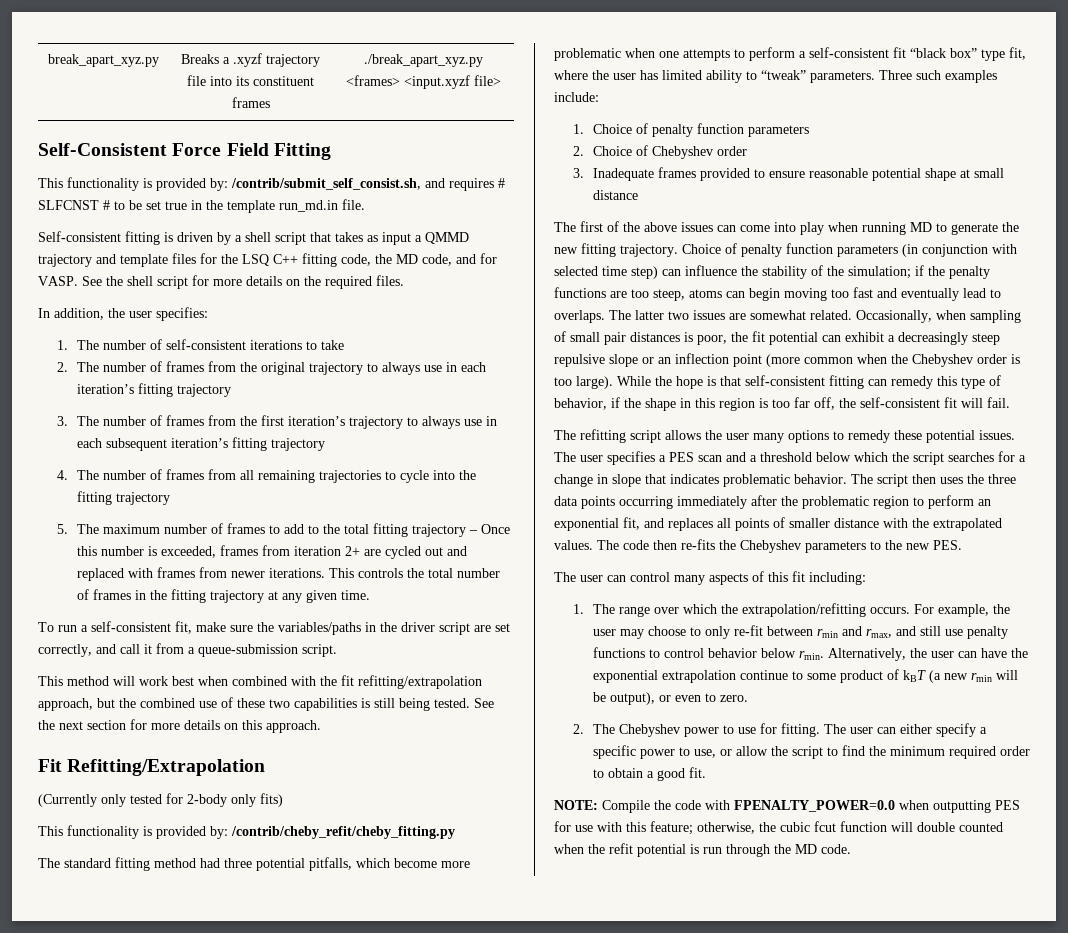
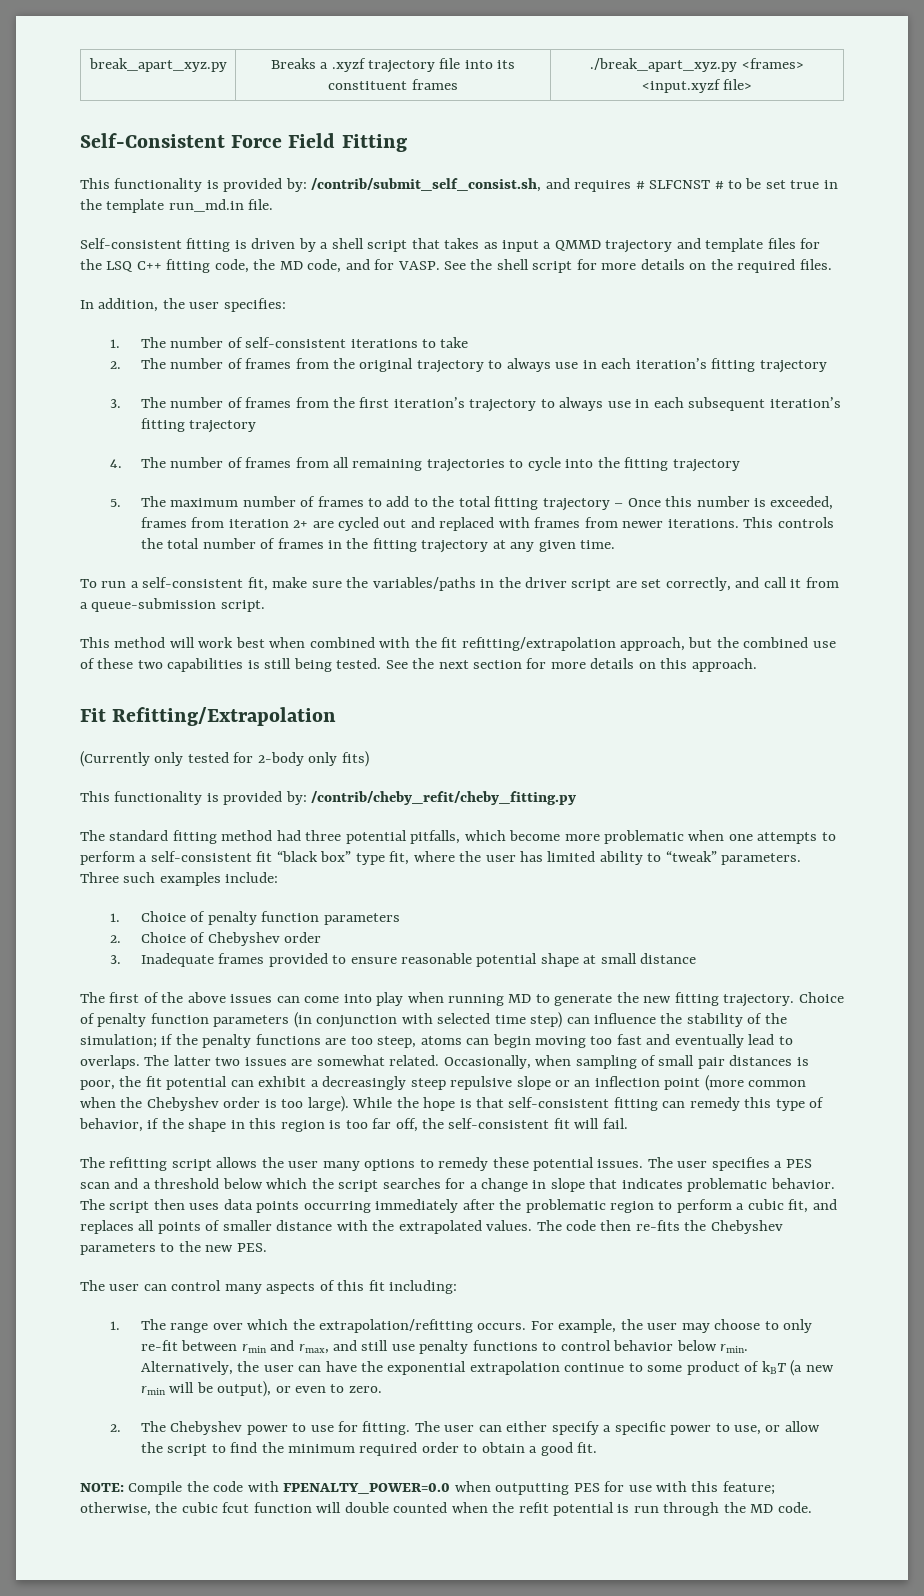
- The script then uses the three data points occurring immediately after the problematic region to perform an exponential fit, and replaces all points of smaller distance with the extrapolated values.
+ The script then uses data points occurring immediately after the problematic region to perform a cubic fit, and replaces all points of smaller distance with the extrapolated values.

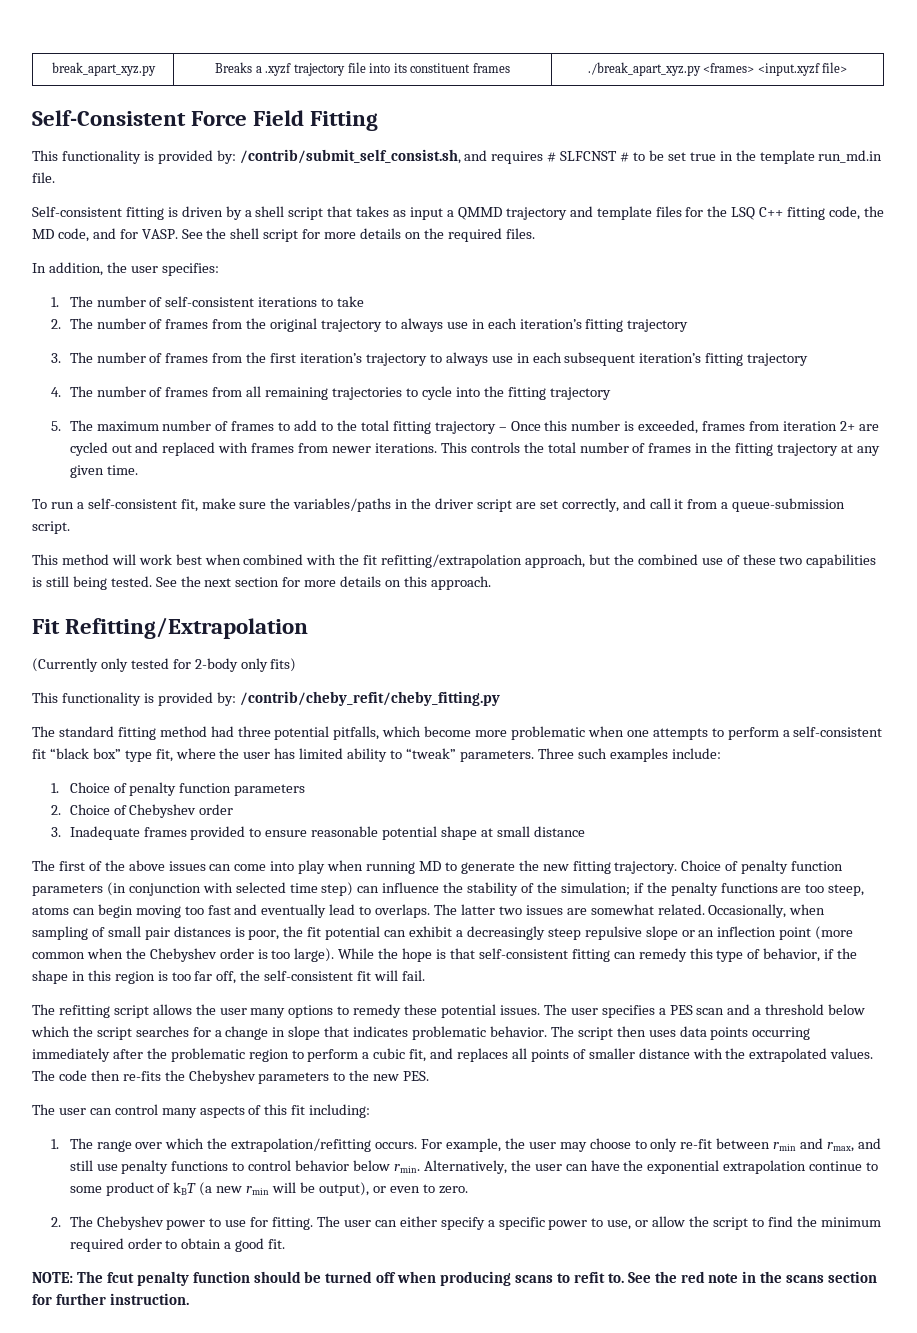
- NOTE: Compile the code with FPENALTY_POWER=0.0 when outputting PES for use with this feature; otherwise, the cubic fcut function will double counted when the refit potential is run through the MD code.
+ NOTE: The fcut penalty function should be turned off when producing scans to refit to. See the red note in the scans section for further instruction.

